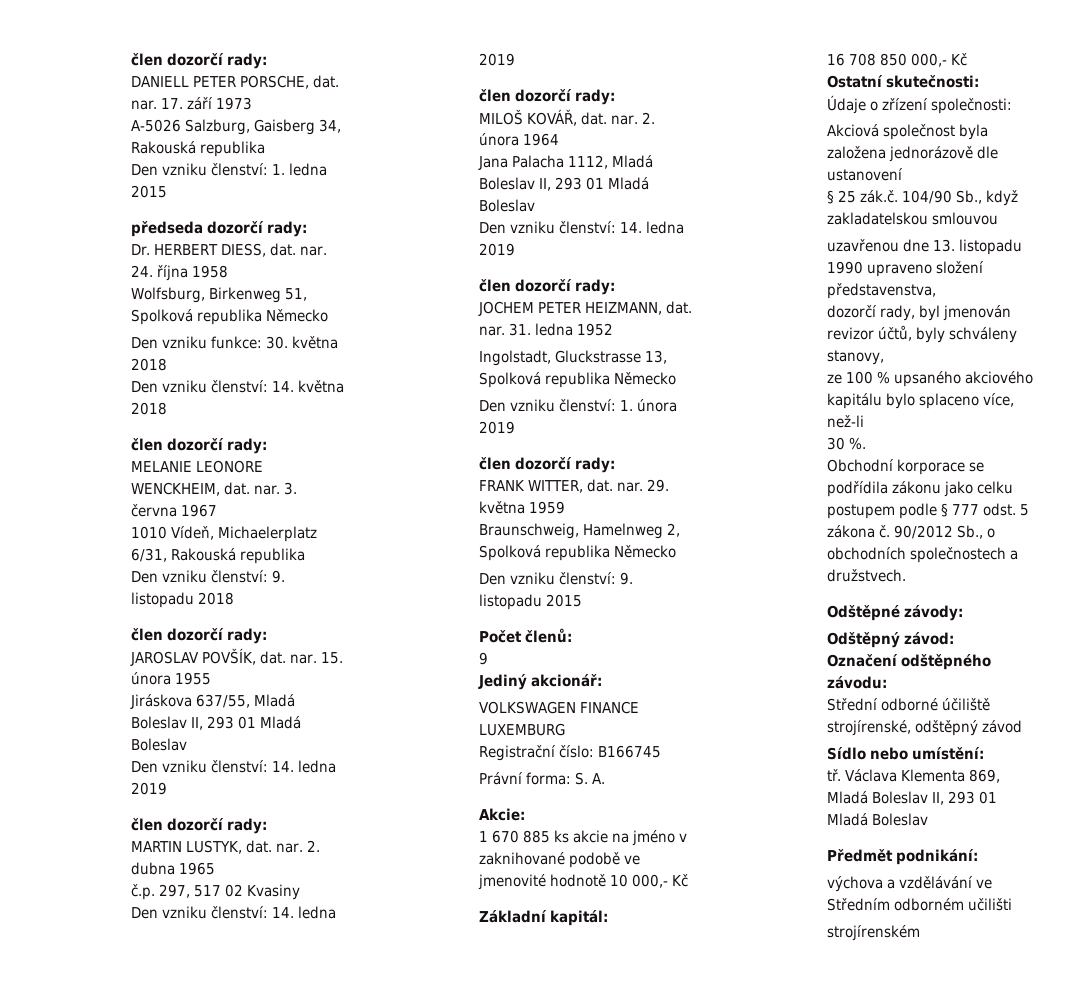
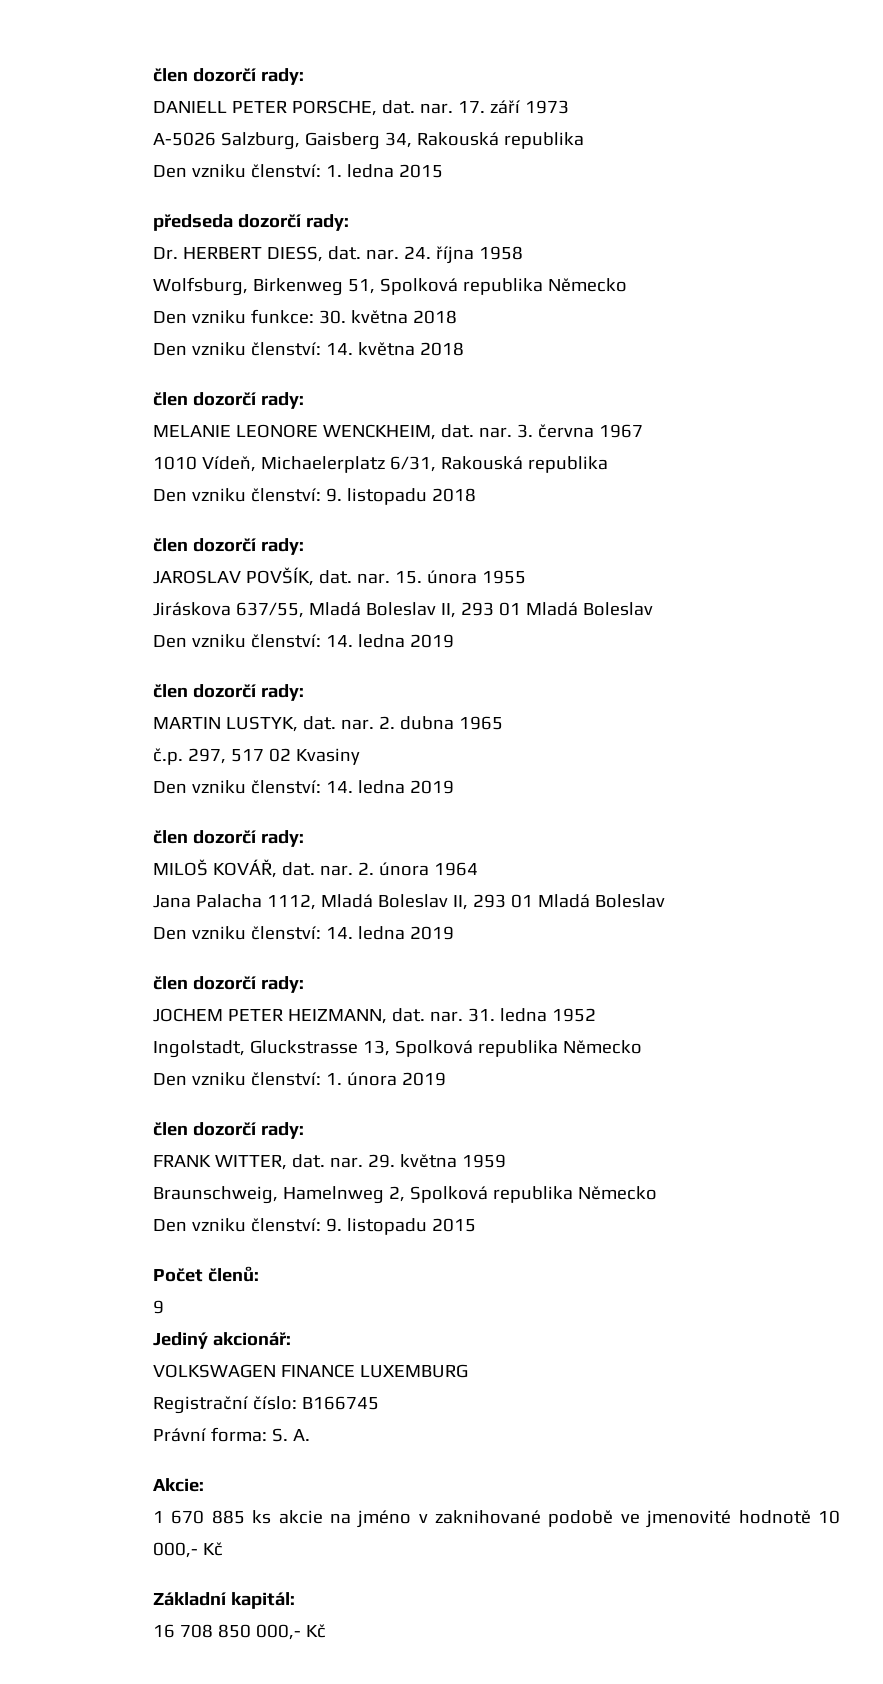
- Ostatní skutečnosti:
- Údaje o zřízení společnosti:
- Akciová společnost byla založena jednorázově dle ustanovení
- § 25 zák.č. 104/90 Sb., když zakladatelskou smlouvou
- uzavřenou dne 13. listopadu 1990 upraveno složení představenstva,
- dozorčí rady, byl jmenován revizor účtů, byly schváleny stanovy,
- ze 100 % upsaného akciového kapitálu bylo splaceno více, než-li
- 30 %.
- Obchodní korporace se podřídila zákonu jako celku postupem podle § 777 odst. 5 zákona č. 90/2012 Sb., o obchodních společnostech a družstvech.
- Odštěpné závody:
- Odštěpný závod:
- Označení odštěpného závodu:
- Střední odborné účiliště strojírenské, odštěpný závod
- Sídlo nebo umístění:
- tř. Václava Klementa 869, Mladá Boleslav II, 293 01 Mladá Boleslav
- Předmět podnikání:
- výchova a vzdělávání ve Středním odborném učilišti
- strojírenském

